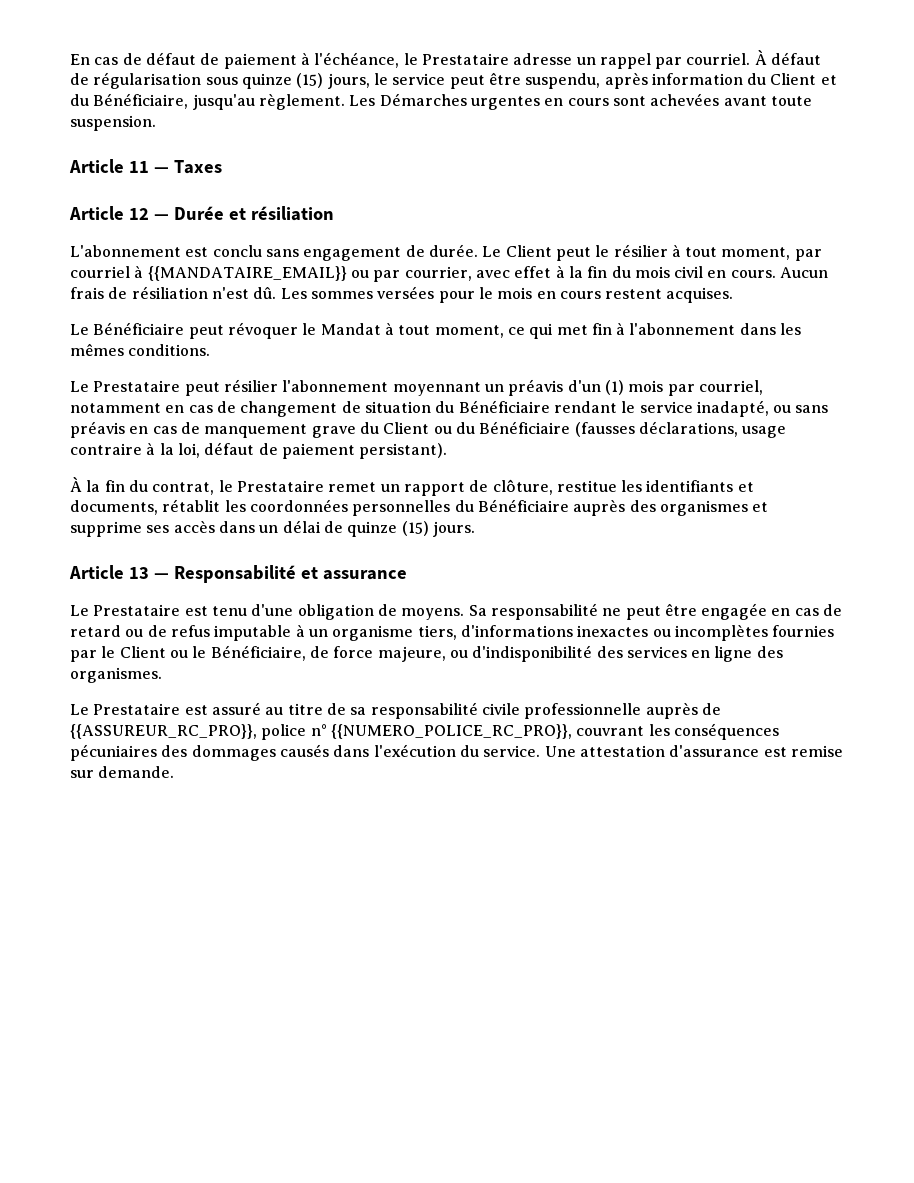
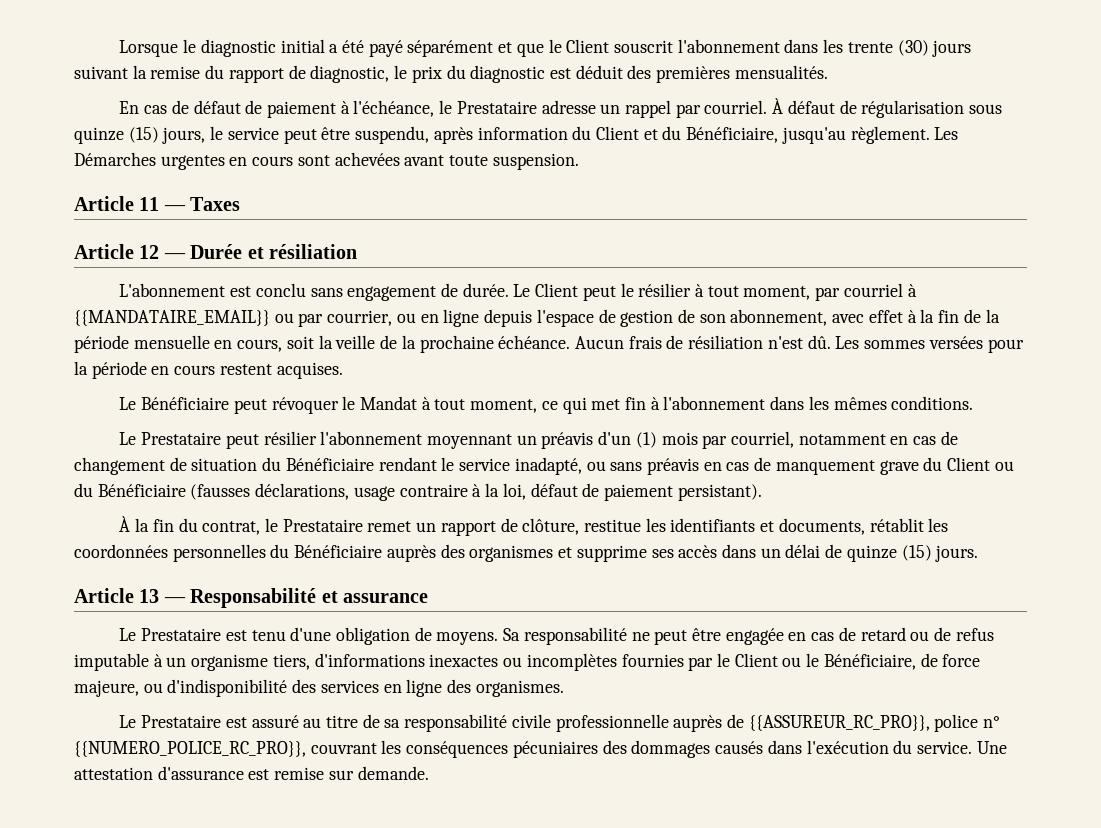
+ Lorsque le diagnostic initial a été payé séparément et que le Client souscrit l'abonnement dans les trente (30) jours suivant la remise du rapport de diagnostic, le prix du diagnostic est déduit des premières mensualités.
- Le Client peut le résilier à tout moment, par courriel à {{MANDATAIRE_EMAIL}} ou par courrier, avec effet à la fin du mois civil en cours.
+ Le Client peut le résilier à tout moment, par courriel à {{MANDATAIRE_EMAIL}} ou par courrier, ou en ligne depuis l'espace de gestion de son abonnement, avec effet à la fin de la période mensuelle en cours, soit la veille de la prochaine échéance.
- Les sommes versées pour le mois en cours restent acquises.
+ Les sommes versées pour la période en cours restent acquises.

